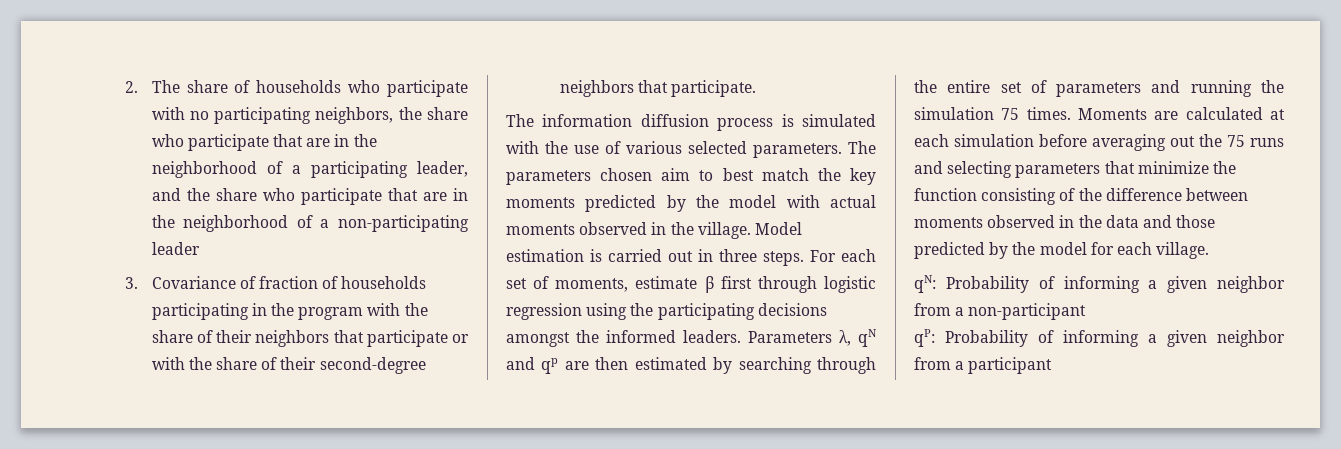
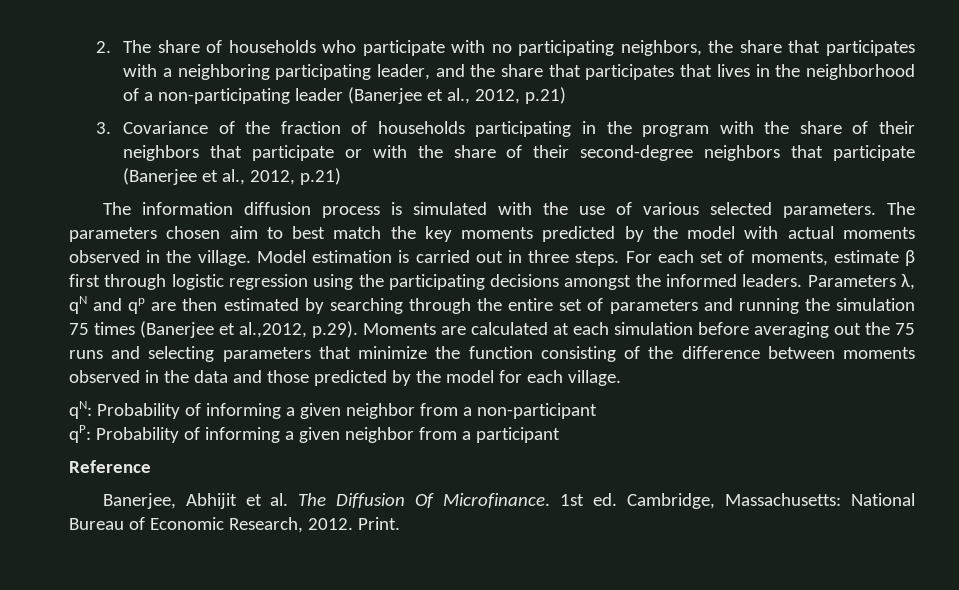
- 2. The share of households who participate with no participating neighbors, the share who participate that are in the neighborhood of a participating leader, and the share who participate that are in the neighborhood of a non-participating leader
+ 2. The share of households who participate with no participating neighbors, the share that participates with a neighboring participating leader, and the share that participates that lives in the neighborhood of a non-participating leader (Banerjee et al., 2012, p.21)
- 3. Covariance of fraction of households participating in the program with the share of their neighbors that participate or with the share of their second-degree neighbors that participate.
+ 3. Covariance of the fraction of households participating in the program with the share of their neighbors that participate or with the share of their second-degree neighbors that participate (Banerjee et al., 2012, p.21)
- Parameters λ, qN and qp are then estimated by searching through the entire set of parameters and running the simulation 75 times. Moments are calculated at each simulation before averaging out the 75 runs and selecting parameters that minimize the function consisting of the difference between moments observed in the data and those predicted by the model for each village.
+ Parameters λ, qN and qp are then estimated by searching through the entire set of parameters and running the simulation 75 times (Banerjee et al.,2012, p.29). Moments are calculated at each simulation before averaging out the 75 runs and selecting parameters that minimize the function consisting of the difference between moments observed in the data and those predicted by the model for each village.
+ Reference
+ Banerjee, Abhijit et al. The Diffusion Of Microfinance. 1st ed. Cambridge, Massachusetts: National Bureau of Economic Research, 2012. Print.

